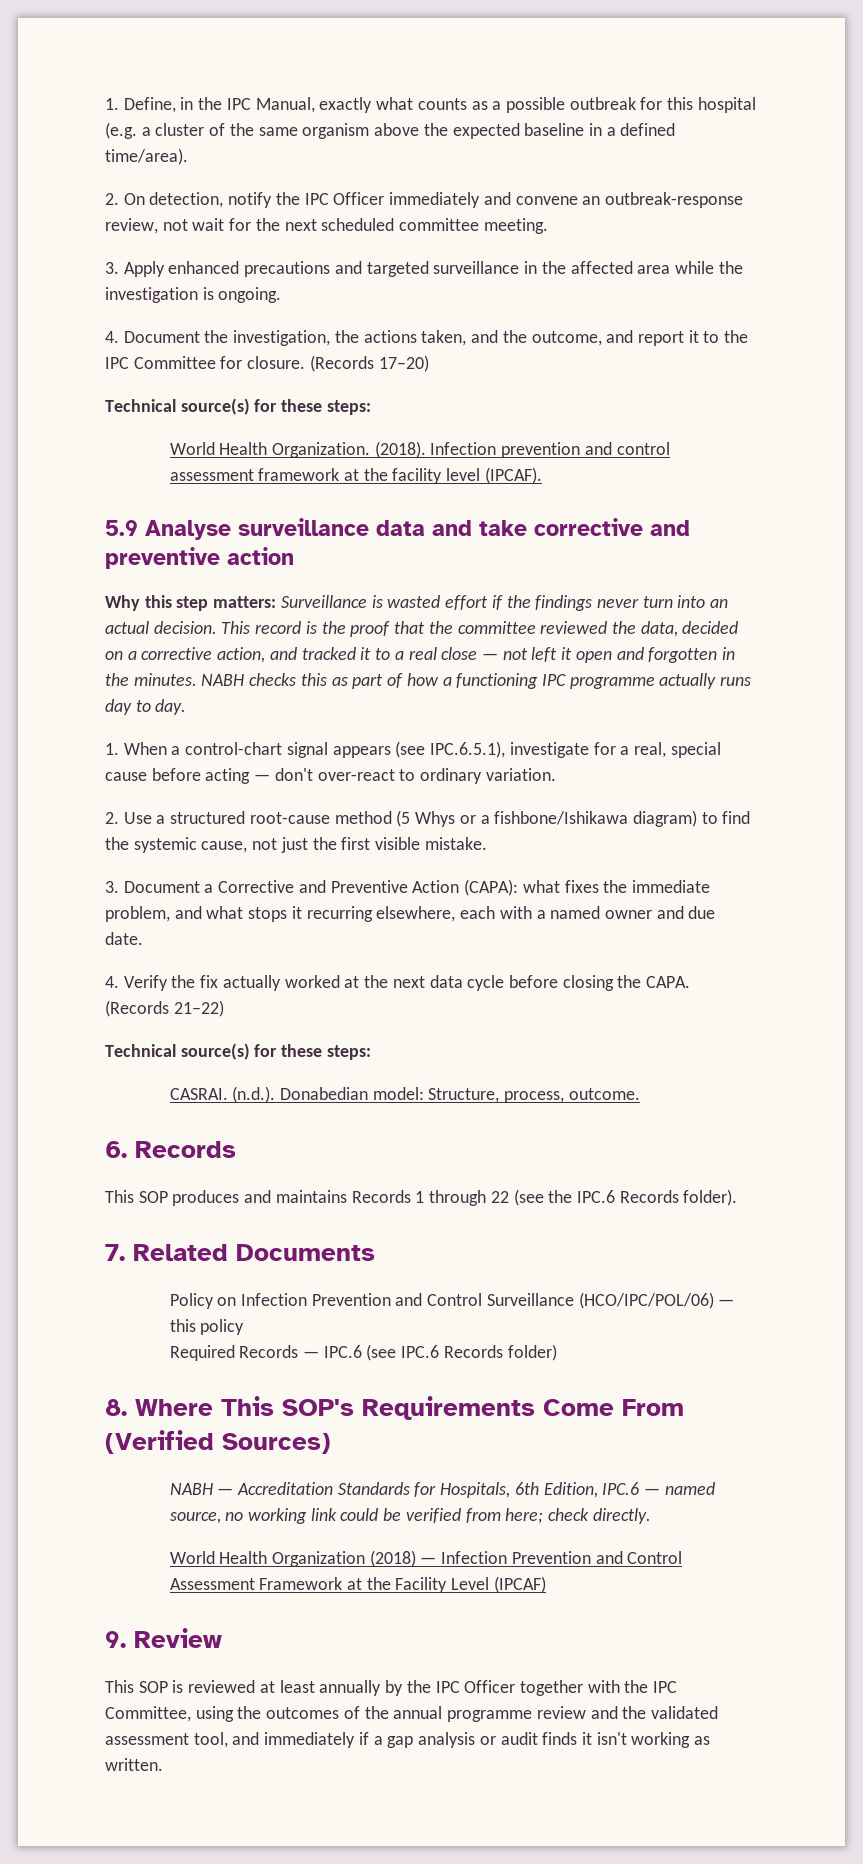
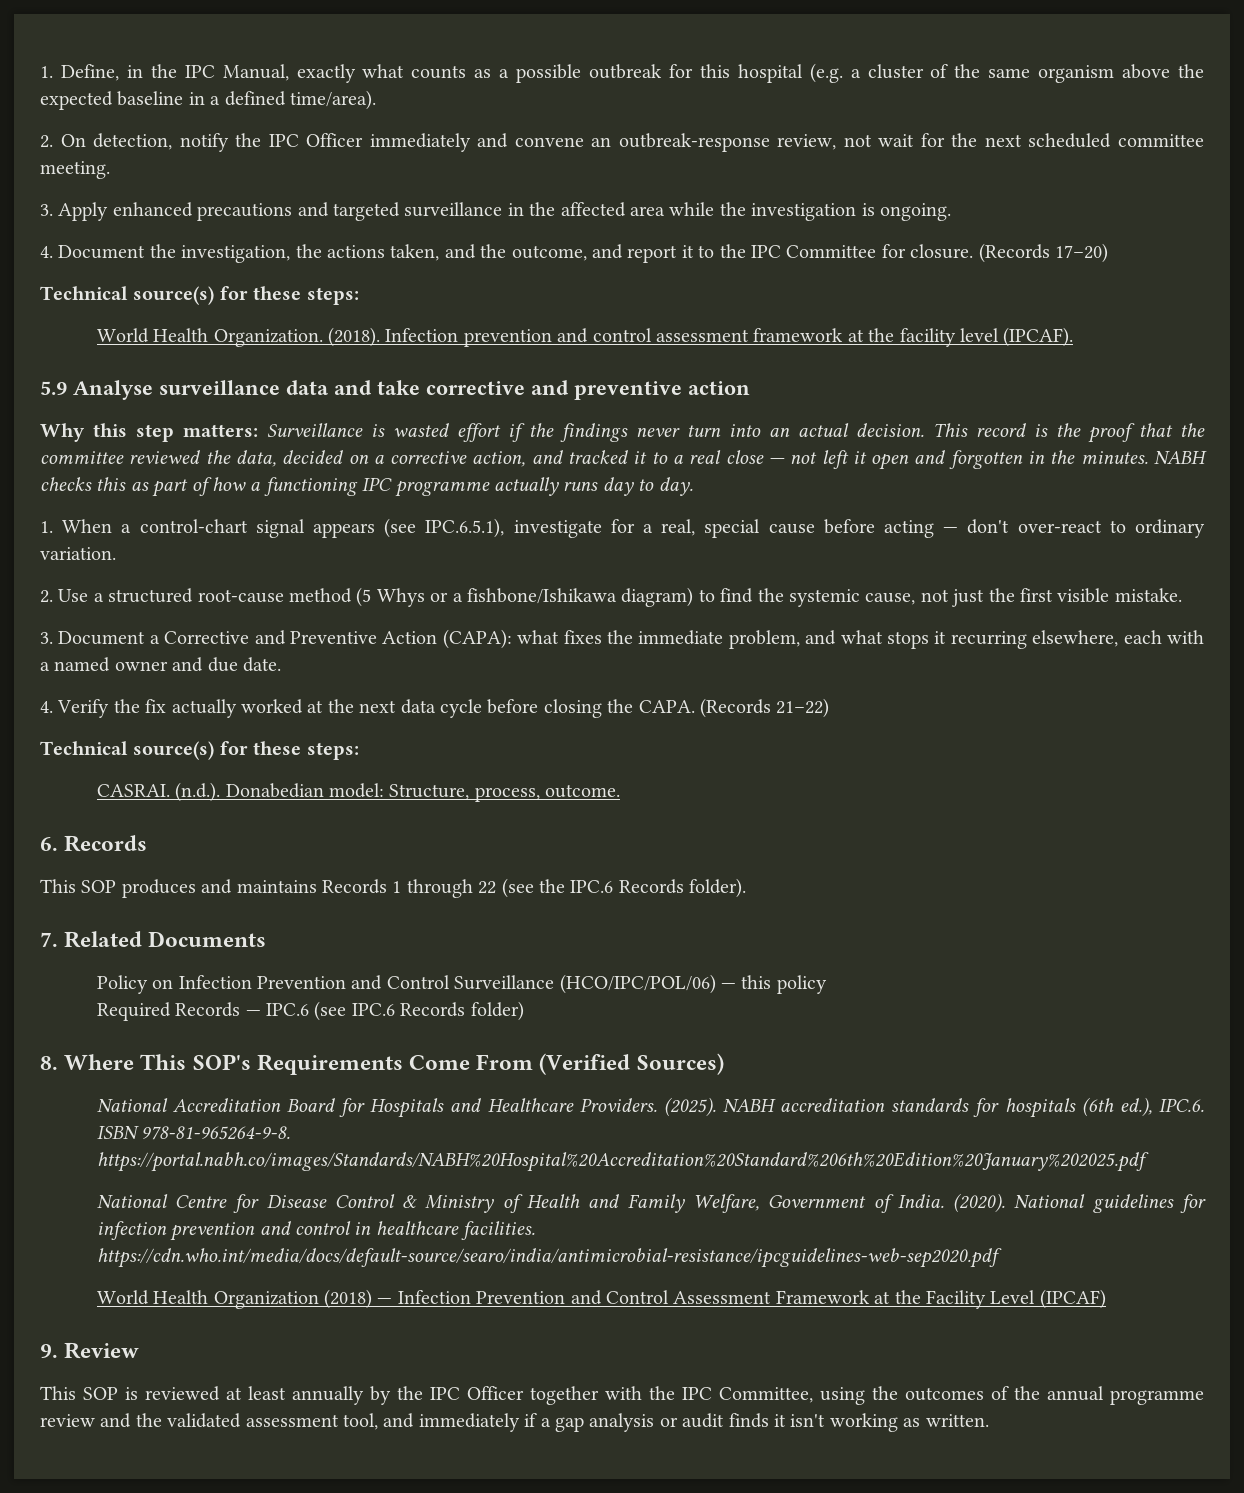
- NABH — Accreditation Standards for Hospitals, 6th Edition, IPC.6 — named source, no working link could be verified from here; check directly.
+ National Accreditation Board for Hospitals and Healthcare Providers. (2025). NABH accreditation standards for hospitals (6th ed.), IPC.6. ISBN 978-81-965264-9-8. https://portal.nabh.co/images/Standards/NABH%20Hospital%20Accreditation%20Standard%206th%20Edition%20January%202025.pdf
+ National Centre for Disease Control & Ministry of Health and Family Welfare, Government of India. (2020). National guidelines for infection prevention and control in healthcare facilities. https://cdn.who.int/media/docs/default-source/searo/india/antimicrobial-resistance/ipcguidelines-web-sep2020.pdf

